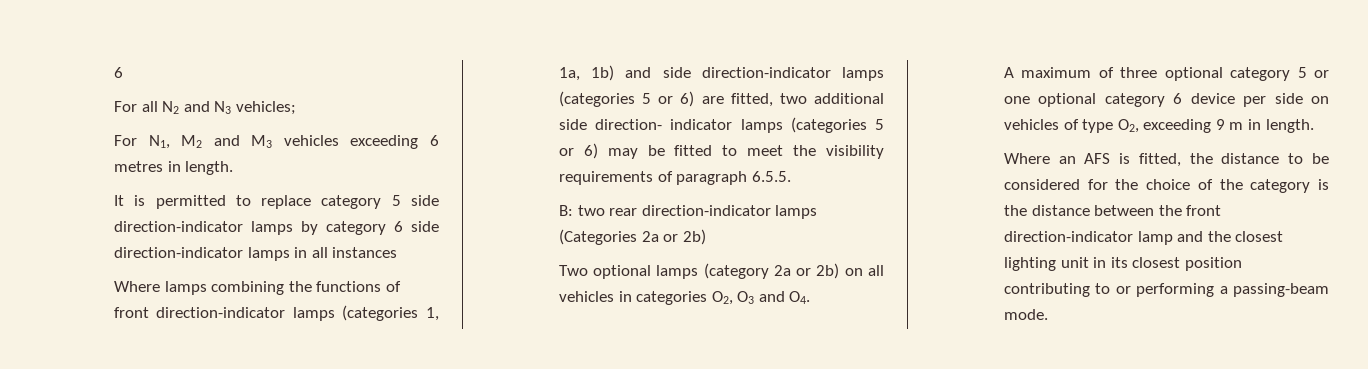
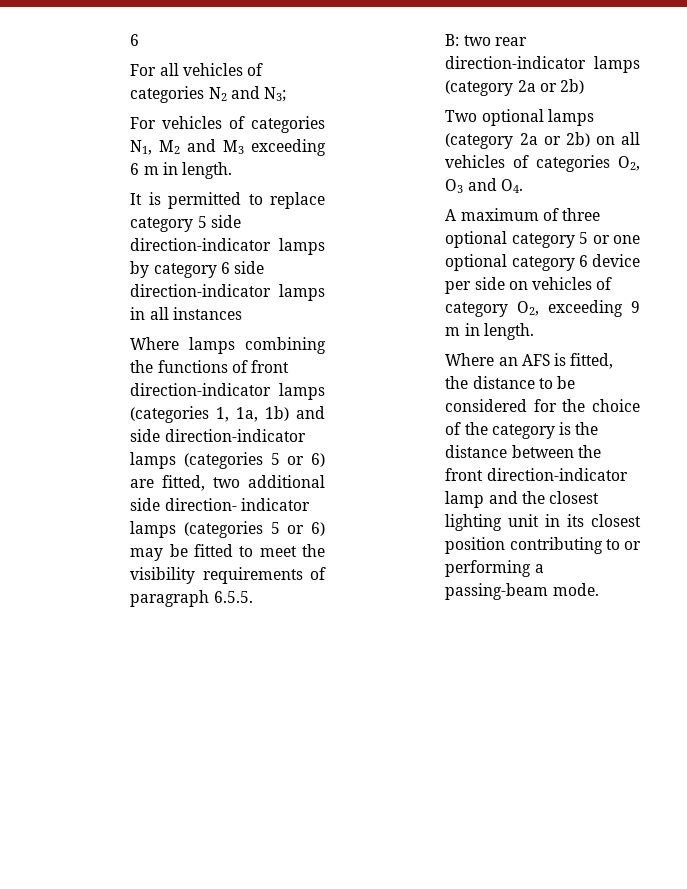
- For all N2 and N3 vehicles;
- For N1, M2 and M3 vehicles exceeding 6 metres in length.
+ For all vehicles of categories N2 and N3;
+ For vehicles of categories N1, M2 and M3 exceeding 6 m in length.
- B: two rear direction-indicator lamps (Categories 2a or 2b)
+ B: two rear direction-indicator lamps (category 2a or 2b)
- Two optional lamps (category 2a or 2b) on all vehicles in categories O2, O3 and O4.
+ Two optional lamps (category 2a or 2b) on all vehicles of categories O2, O3 and O4.
- A maximum of three optional category 5 or one optional category 6 device per side on vehicles of type O2, exceeding 9 m in length.
+ A maximum of three optional category 5 or one optional category 6 device per side on vehicles of category O2, exceeding 9 m in length.

